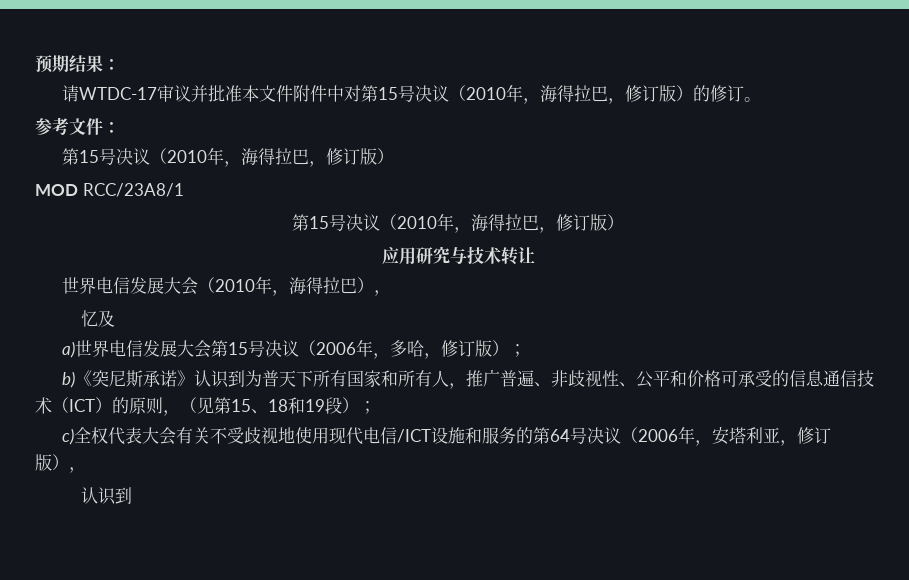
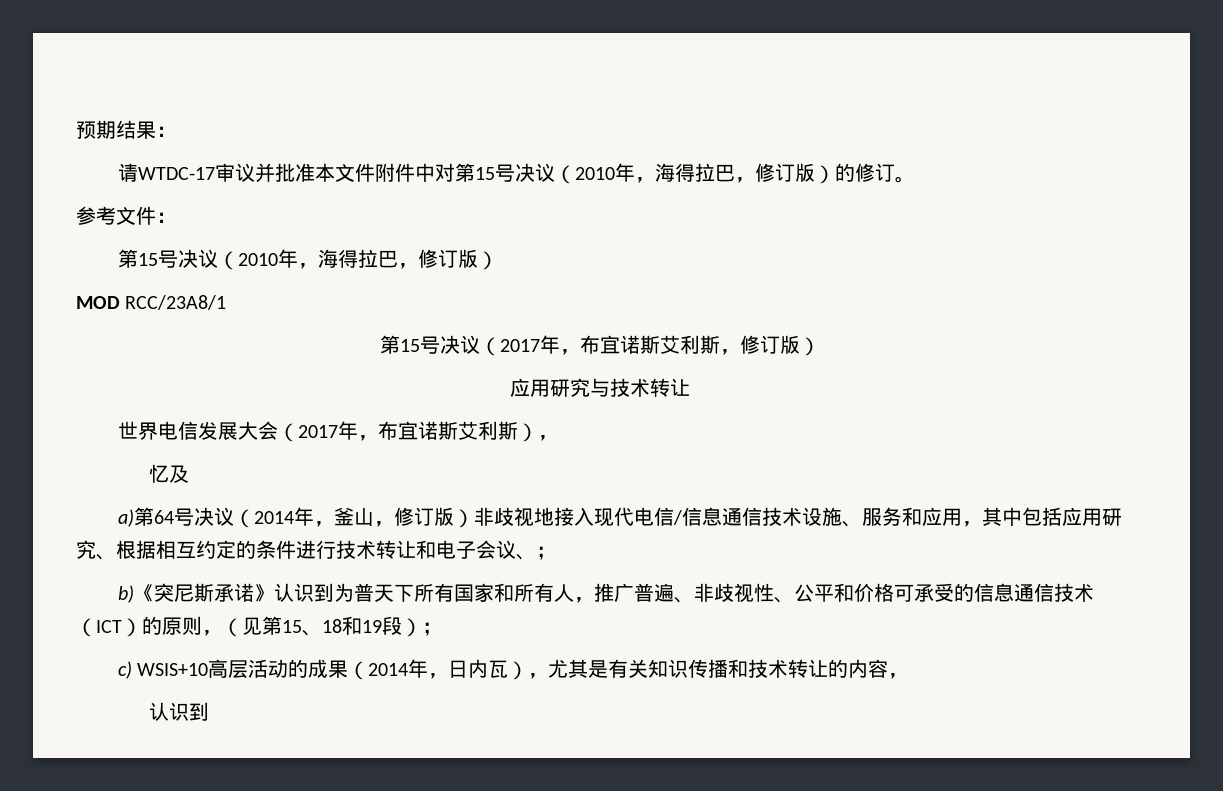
  MOD RCC/23A8/1
- 第15号决议（2010年，海得拉巴，修订版）
+ 第15号决议（2017年，布宜诺斯艾利斯，修订版）
- 世界电信发展大会（2010年，海得拉巴），
+ 世界电信发展大会（2017年，布宜诺斯艾利斯），
  忆及
- a)世界电信发展大会第15号决议（2006年，多哈，修订版）；
+ a)第64号决议（2014年，釜山，修订版）非歧视地接入现代电信/信息通信技术设施、服务和应用，其中包括应用研究、根据相互约定的条件进行技术转让和电子会议、；
- c)全权代表大会有关不受歧视地使用现代电信/ICT设施和服务的第64号决议（2006年，安塔利亚，修订版），
+ c) WSIS+10高层活动的成果（2014年，日内瓦），尤其是有关知识传播和技术转让的内容，

